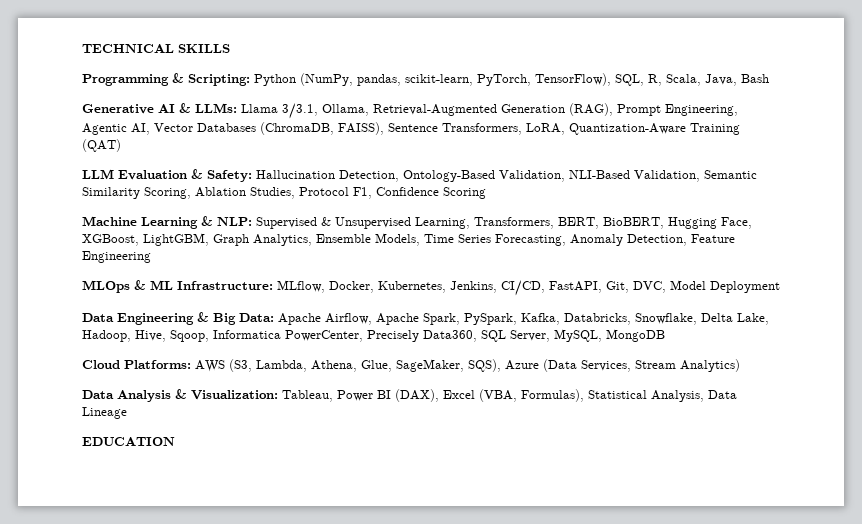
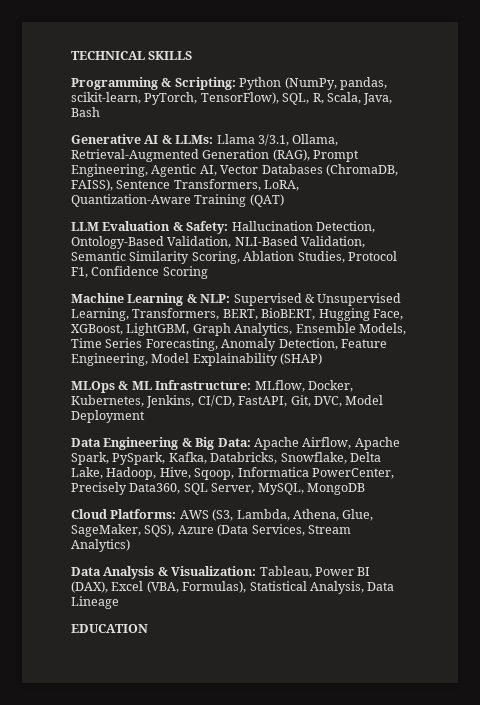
- Machine Learning & NLP: Supervised & Unsupervised Learning, Transformers, BERT, BioBERT, Hugging Face, XGBoost, LightGBM, Graph Analytics, Ensemble Models, Time Series Forecasting, Anomaly Detection, Feature Engineering
+ Machine Learning & NLP: Supervised & Unsupervised Learning, Transformers, BERT, BioBERT, Hugging Face, XGBoost, LightGBM, Graph Analytics, Ensemble Models, Time Series Forecasting, Anomaly Detection, Feature Engineering, Model Explainability (SHAP)

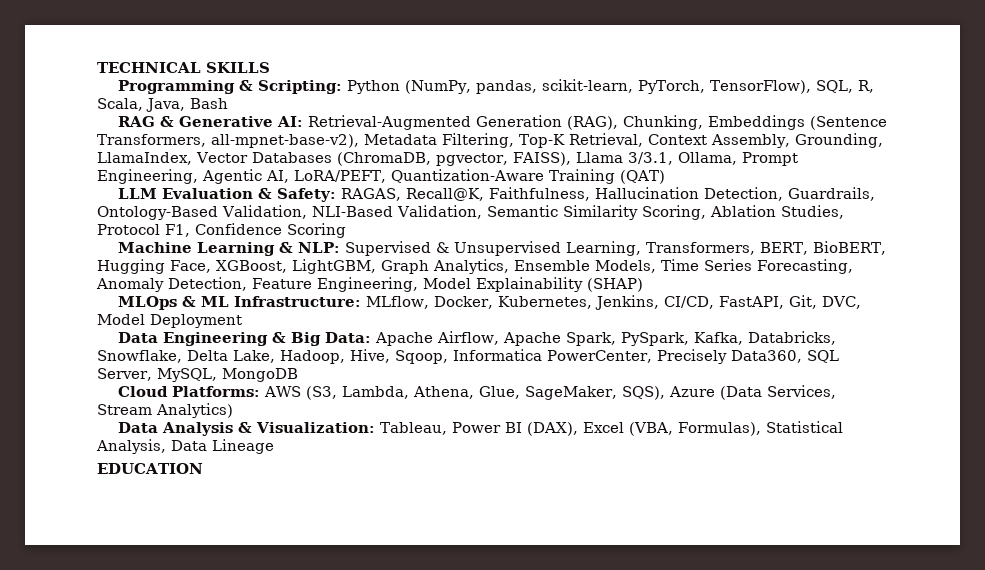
- Generative AI & LLMs: Llama 3/3.1, Ollama, Retrieval-Augmented Generation (RAG), Prompt Engineering, Agentic AI, Vector Databases (ChromaDB, FAISS), Sentence Transformers, LoRA, Quantization-Aware Training (QAT)
+ RAG & Generative AI: Retrieval-Augmented Generation (RAG), Chunking, Embeddings (Sentence Transformers, all-mpnet-base-v2), Metadata Filtering, Top-K Retrieval, Context Assembly, Grounding, LlamaIndex, Vector Databases (ChromaDB, pgvector, FAISS), Llama 3/3.1, Ollama, Prompt Engineering, Agentic AI, LoRA/PEFT, Quantization-Aware Training (QAT)
- LLM Evaluation & Safety: Hallucination Detection, Ontology-Based Validation, NLI-Based Validation, Semantic Similarity Scoring, Ablation Studies, Protocol F1, Confidence Scoring
+ LLM Evaluation & Safety: RAGAS, Recall@K, Faithfulness, Hallucination Detection, Guardrails, Ontology-Based Validation, NLI-Based Validation, Semantic Similarity Scoring, Ablation Studies, Protocol F1, Confidence Scoring

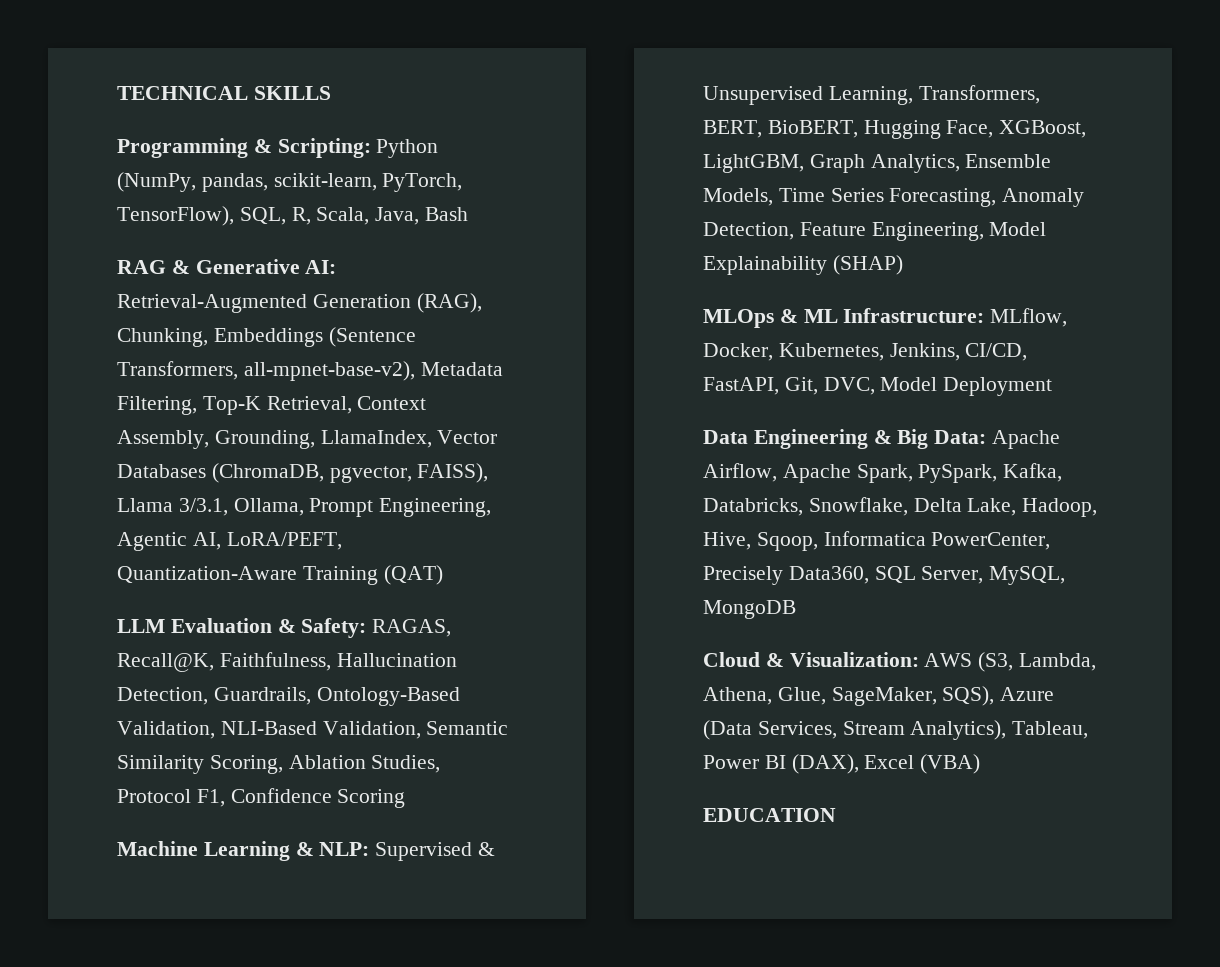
- Cloud Platforms: AWS (S3, Lambda, Athena, Glue, SageMaker, SQS), Azure (Data Services, Stream Analytics)
- Data Analysis & Visualization: Tableau, Power BI (DAX), Excel (VBA, Formulas), Statistical Analysis, Data Lineage
+ Cloud & Visualization: AWS (S3, Lambda, Athena, Glue, SageMaker, SQS), Azure (Data Services, Stream Analytics), Tableau, Power BI (DAX), Excel (VBA)

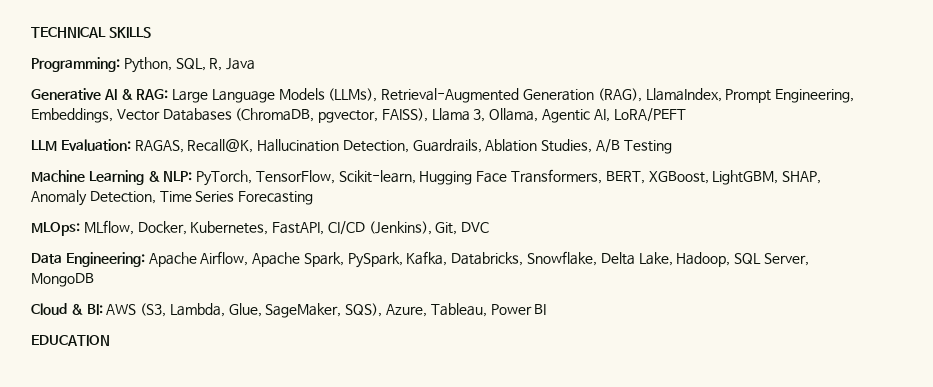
- Programming & Scripting: Python (NumPy, pandas, scikit-learn, PyTorch, TensorFlow), SQL, R, Scala, Java, Bash
- RAG & Generative AI: Retrieval-Augmented Generation (RAG), Chunking, Embeddings (Sentence Transformers, all-mpnet-base-v2), Metadata Filtering, Top-K Retrieval, Context Assembly, Grounding, LlamaIndex, Vector Databases (ChromaDB, pgvector, FAISS), Llama 3/3.1, Ollama, Prompt Engineering, Agentic AI, LoRA/PEFT, Quantization-Aware Training (QAT)
- LLM Evaluation & Safety: RAGAS, Recall@K, Faithfulness, Hallucination Detection, Guardrails, Ontology-Based Validation, NLI-Based Validation, Semantic Similarity Scoring, Ablation Studies, Protocol F1, Confidence Scoring
- Machine Learning & NLP: Supervised & Unsupervised Learning, Transformers, BERT, BioBERT, Hugging Face, XGBoost, LightGBM, Graph Analytics, Ensemble Models, Time Series Forecasting, Anomaly Detection, Feature Engineering, Model Explainability (SHAP)
- MLOps & ML Infrastructure: MLflow, Docker, Kubernetes, Jenkins, CI/CD, FastAPI, Git, DVC, Model Deployment
- Data Engineering & Big Data: Apache Airflow, Apache Spark, PySpark, Kafka, Databricks, Snowflake, Delta Lake, Hadoop, Hive, Sqoop, Informatica PowerCenter, Precisely Data360, SQL Server, MySQL, MongoDB
+ Programming: Python, SQL, R, Java
+ Generative AI & RAG: Large Language Models (LLMs), Retrieval-Augmented Generation (RAG), LlamaIndex, Prompt Engineering, Embeddings, Vector Databases (ChromaDB, pgvector, FAISS), Llama 3, Ollama, Agentic AI, LoRA/PEFT
+ LLM Evaluation: RAGAS, Recall@K, Hallucination Detection, Guardrails, Ablation Studies, A/B Testing
+ Machine Learning & NLP: PyTorch, TensorFlow, Scikit-learn, Hugging Face Transformers, BERT, XGBoost, LightGBM, SHAP, Anomaly Detection, Time Series Forecasting
+ MLOps: MLflow, Docker, Kubernetes, FastAPI, CI/CD (Jenkins), Git, DVC
+ Data Engineering: Apache Airflow, Apache Spark, PySpark, Kafka, Databricks, Snowflake, Delta Lake, Hadoop, SQL Server, MongoDB
- Cloud & Visualization: AWS (S3, Lambda, Athena, Glue, SageMaker, SQS), Azure (Data Services, Stream Analytics), Tableau, Power BI (DAX), Excel (VBA)
+ Cloud & BI: AWS (S3, Lambda, Glue, SageMaker, SQS), Azure, Tableau, Power BI

